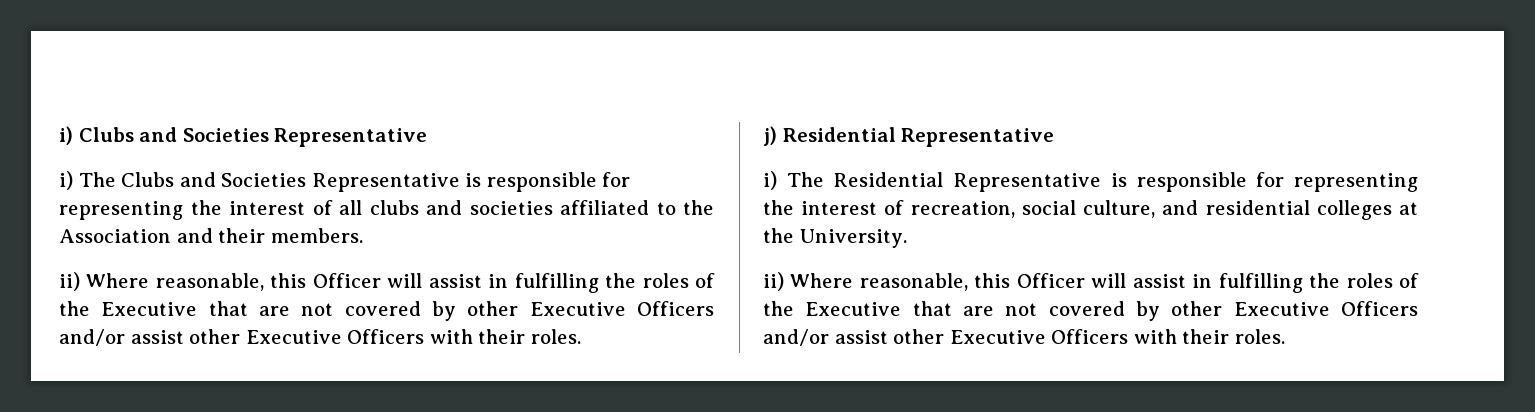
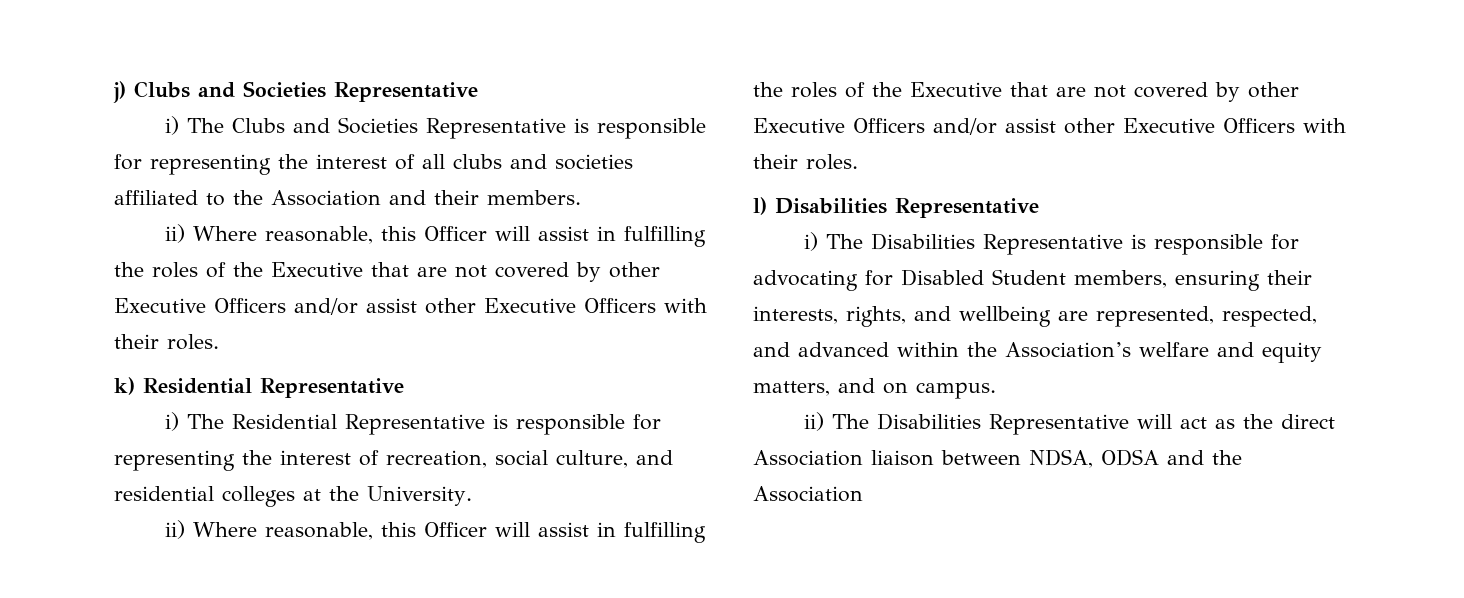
- i) Clubs and Societies Representative
+ j) Clubs and Societies Representative
- j) Residential Representative
+ k) Residential Representative
+ l) Disabilities Representative
+ i) The Disabilities Representative is responsible for advocating for Disabled Student members, ensuring their interests, rights, and wellbeing are represented, respected, and advanced within the Association’s welfare and equity matters, and on campus.
+ ii) The Disabilities Representative will act as the direct Association liaison between NDSA, ODSA and the Association

